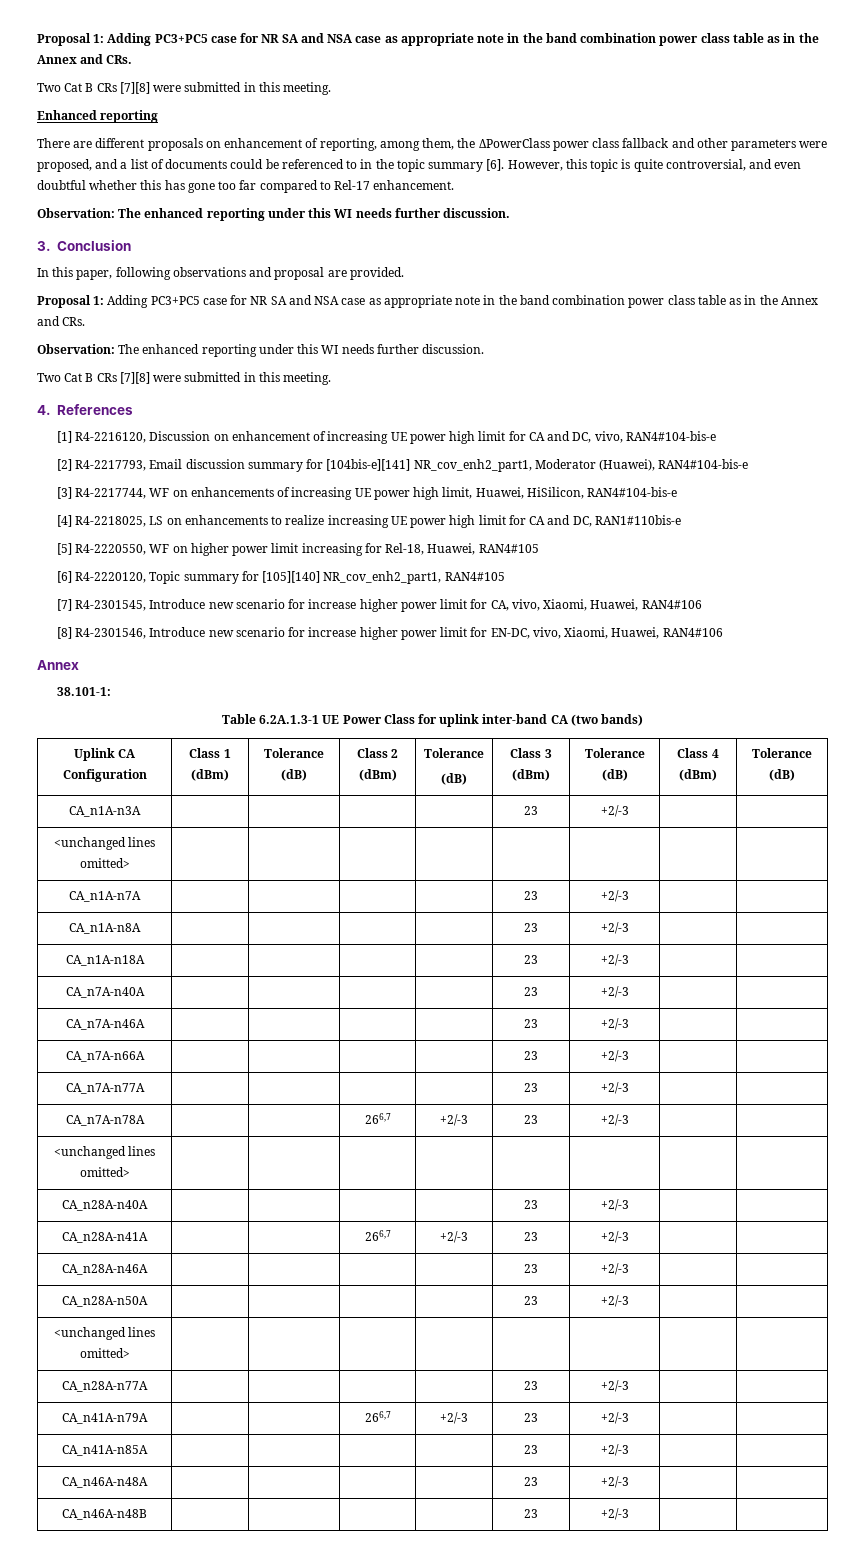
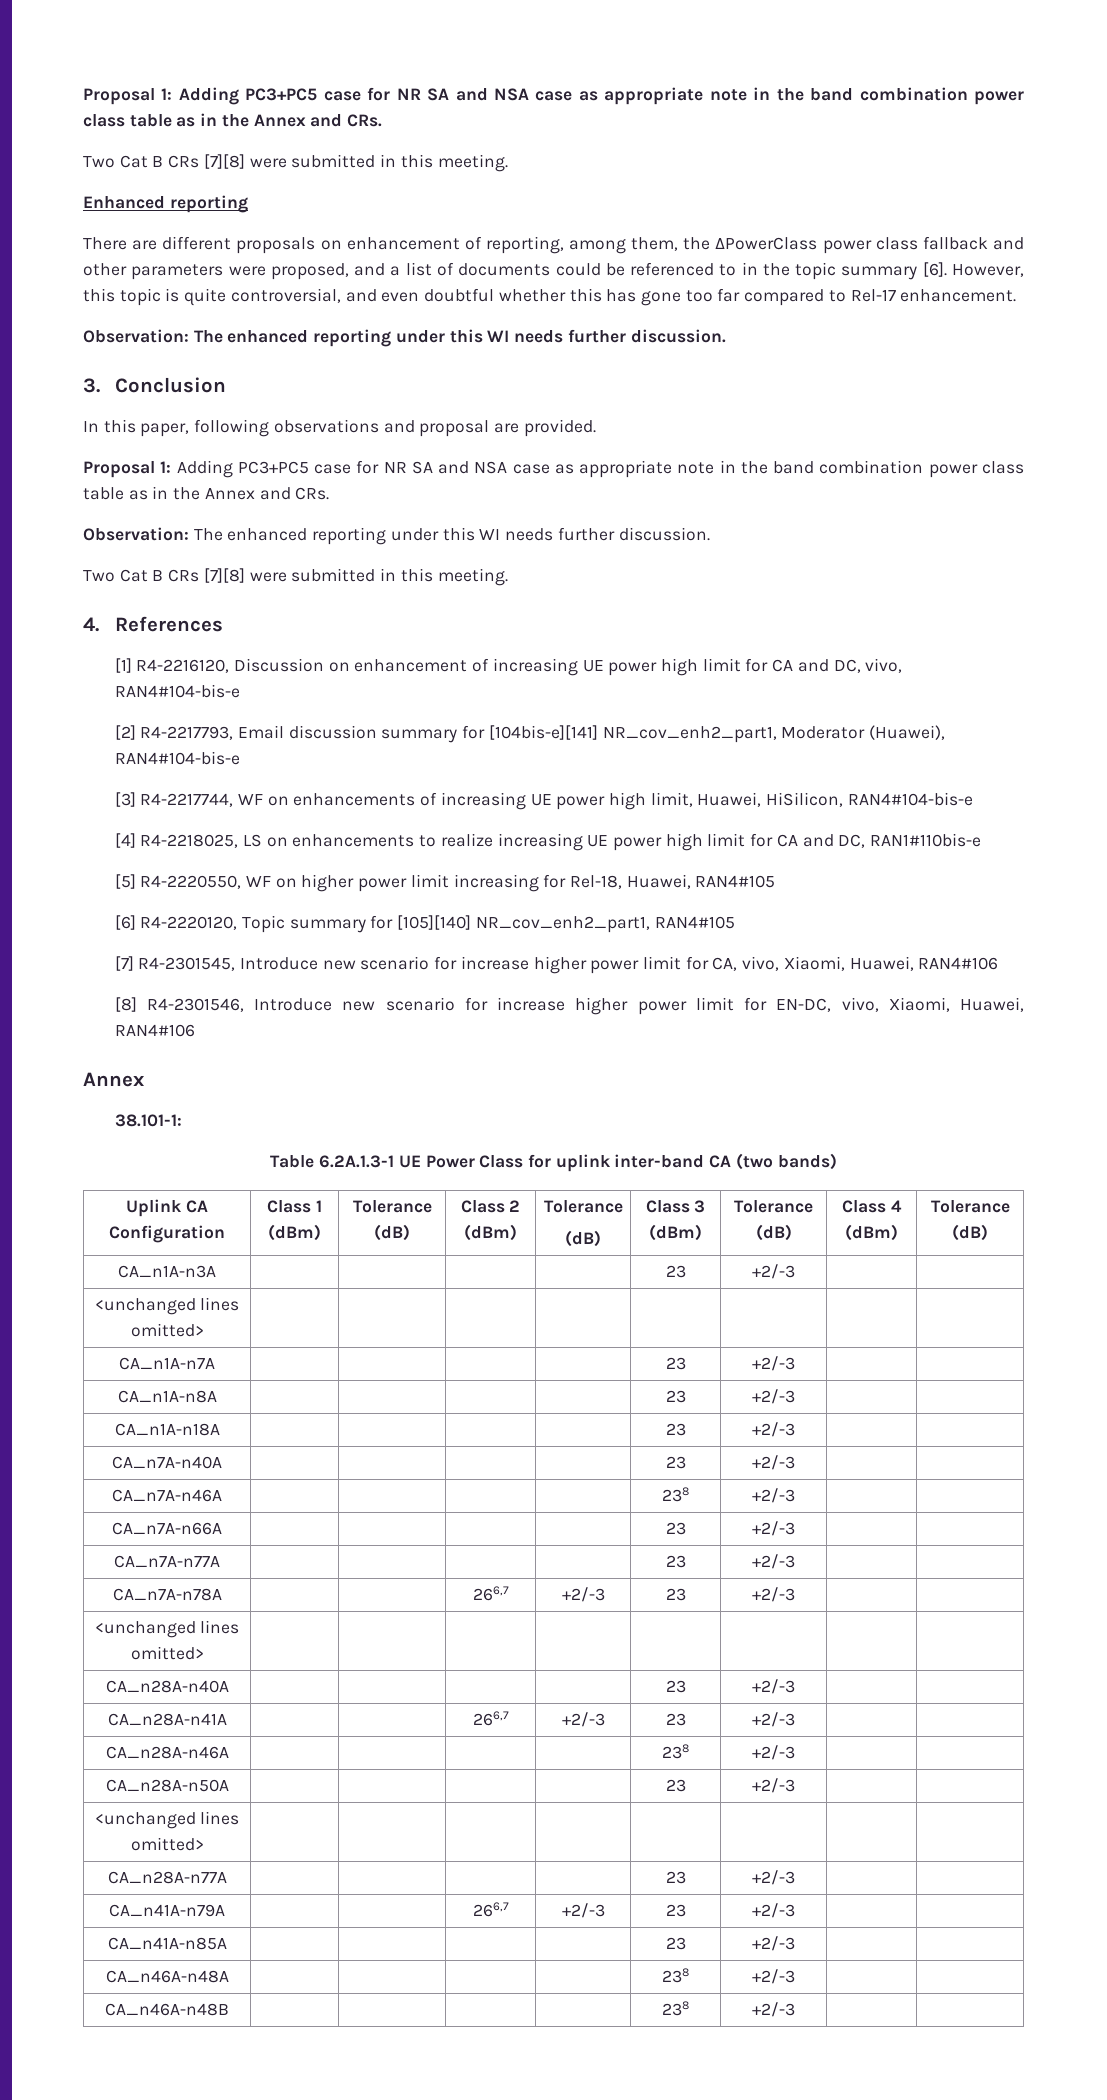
- CA_n7A-n46A | | | | | 23 | +2/-3 | |
+ CA_n7A-n46A | | | | | 238 | +2/-3 | |
- CA_n28A-n46A | | | | | 23 | +2/-3 | |
+ CA_n28A-n46A | | | | | 238 | +2/-3 | |
- CA_n46A-n48A | | | | | 23 | +2/-3 | |
+ CA_n46A-n48A | | | | | 238 | +2/-3 | |
- CA_n46A-n48B | | | | | 23 | +2/-3 | |
+ CA_n46A-n48B | | | | | 238 | +2/-3 | |

